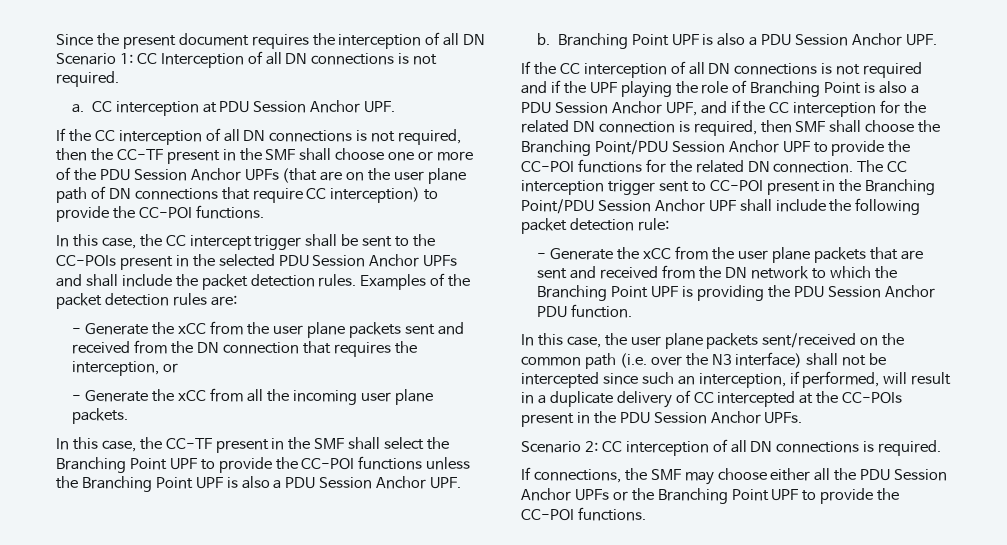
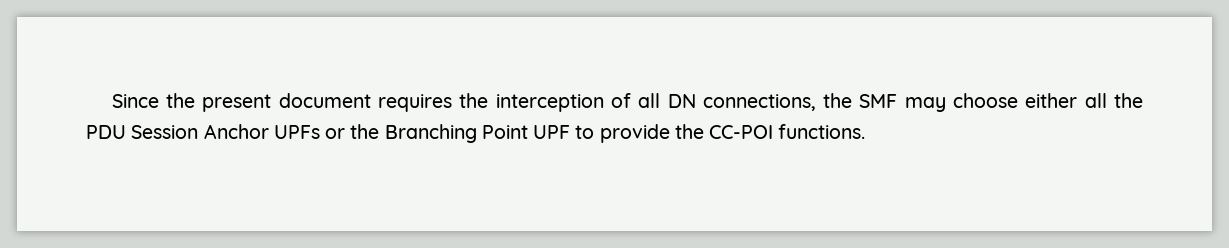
- Since the present document requires the interception of all DN Scenario 1: CC Interception of all DN connections is not required.
- a. CC interception at PDU Session Anchor UPF.
- If the CC interception of all DN connections is not required, then the CC-TF present in the SMF shall choose one or more of the PDU Session Anchor UPFs (that are on the user plane path of DN connections that require CC interception) to provide the CC-POI functions.
- In this case, the CC intercept trigger shall be sent to the CC-POIs present in the selected PDU Session Anchor UPFs and shall include the packet detection rules. Examples of the packet detection rules are:
- - Generate the xCC from the user plane packets sent and received from the DN connection that requires the interception, or
- - Generate the xCC from all the incoming user plane packets.
- In this case, the CC-TF present in the SMF shall select the Branching Point UPF to provide the CC-POI functions unless the Branching Point UPF is also a PDU Session Anchor UPF.
- b. Branching Point UPF is also a PDU Session Anchor UPF.
- If the CC interception of all DN connections is not required and if the UPF playing the role of Branching Point is also a PDU Session Anchor UPF, and if the CC interception for the related DN connection is required, then SMF shall choose the Branching Point/PDU Session Anchor UPF to provide the CC-POI functions for the related DN connection. The CC interception trigger sent to CC-POI present in the Branching Point/PDU Session Anchor UPF shall include the following packet detection rule:
- - Generate the xCC from the user plane packets that are sent and received from the DN network to which the Branching Point UPF is providing the PDU Session Anchor PDU function.
- In this case, the user plane packets sent/received on the common path (i.e. over the N3 interface) shall not be intercepted since such an interception, if performed, will result in a duplicate delivery of CC intercepted at the CC-POIs present in the PDU Session Anchor UPFs.
- Scenario 2: CC interception of all DN connections is required.
- If connections, the SMF may choose either all the PDU Session Anchor UPFs or the Branching Point UPF to provide the CC-POI functions.
+ Since the present document requires the interception of all DN connections, the SMF may choose either all the PDU Session Anchor UPFs or the Branching Point UPF to provide the CC-POI functions.

